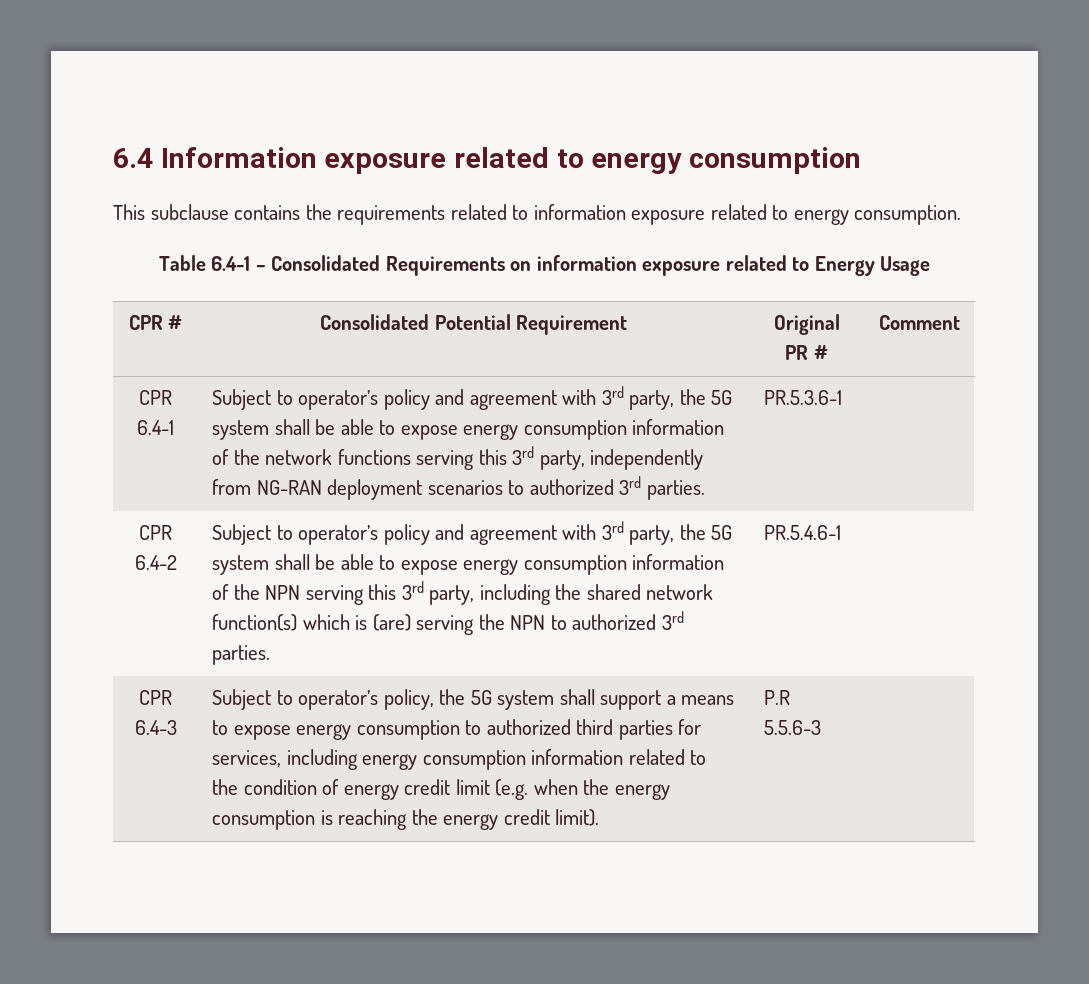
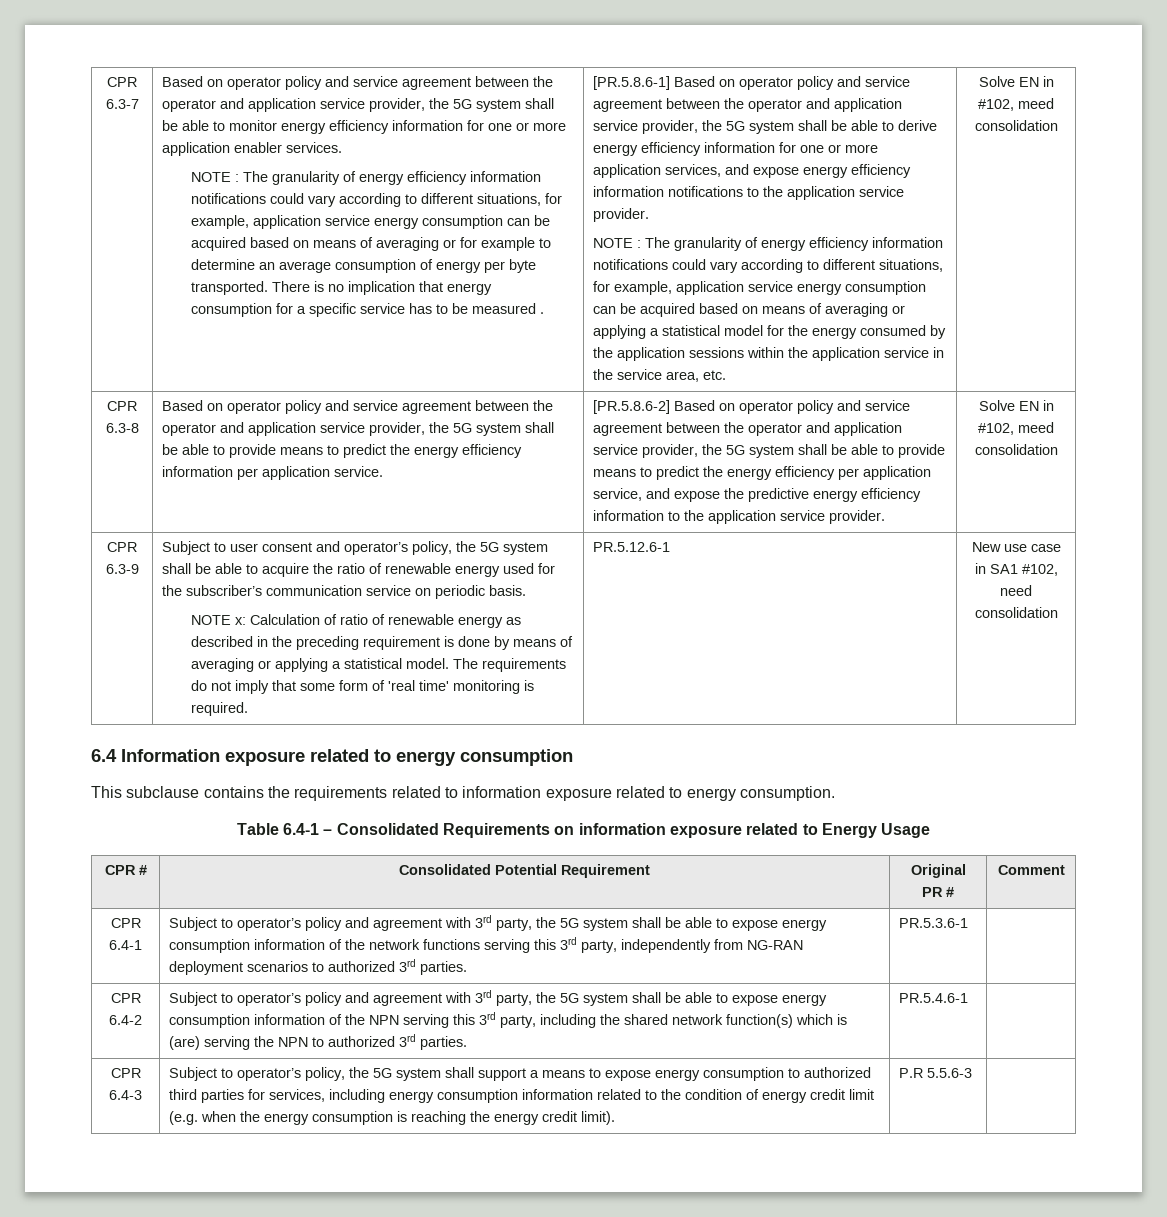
+ CPR 6.3-7 | Based on operator policy and service agreement between the operator and application service provider, the 5G system shall be able to monitor energy efficiency information for one or more application enabler services.
+ NOTE : The granularity of energy efficiency information notifications could vary according to different situations, for example, application service energy consumption can be acquired based on means of averaging or for example to determine an average consumption of energy per byte transported. There is no implication that energy consumption for a specific service has to be measured . | [PR.5.8.6-1] Based on operator policy and service agreement between the operator and application service provider, the 5G system shall be able to derive energy efficiency information for one or more application services, and expose energy efficiency information notifications to the application service provider.
+ NOTE : The granularity of energy efficiency information notifications could vary according to different situations, for example, application service energy consumption can be acquired based on means of averaging or applying a statistical model for the energy consumed by the application sessions within the application service in the service area, etc. | Solve EN in #102, meed consolidation
+ CPR 6.3-8 | Based on operator policy and service agreement between the operator and application service provider, the 5G system shall be able to provide means to predict the energy efficiency information per application service. | [PR.5.8.6-2] Based on operator policy and service agreement between the operator and application service provider, the 5G system shall be able to provide means to predict the energy efficiency per application service, and expose the predictive energy efficiency information to the application service provider. | Solve EN in #102, meed consolidation
+ CPR 6.3-9 | Subject to user consent and operator’s policy, the 5G system shall be able to acquire the ratio of renewable energy used for the subscriber’s communication service on periodic basis.
+ NOTE x: Calculation of ratio of renewable energy as described in the preceding requirement is done by means of averaging or applying a statistical model. The requirements do not imply that some form of 'real time' monitoring is required. | PR.5.12.6-1 | New use case in SA1 #102, need consolidation

